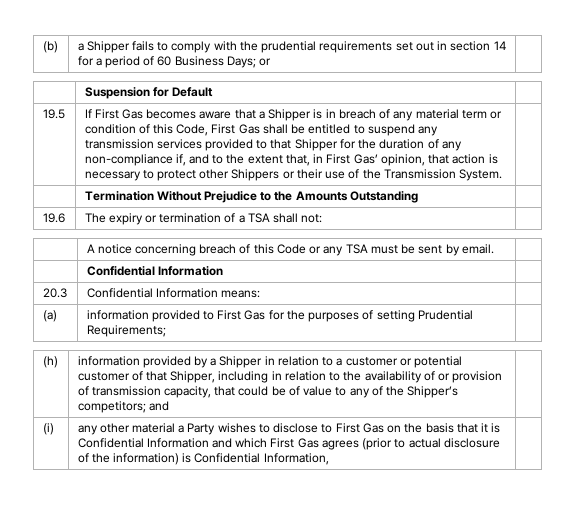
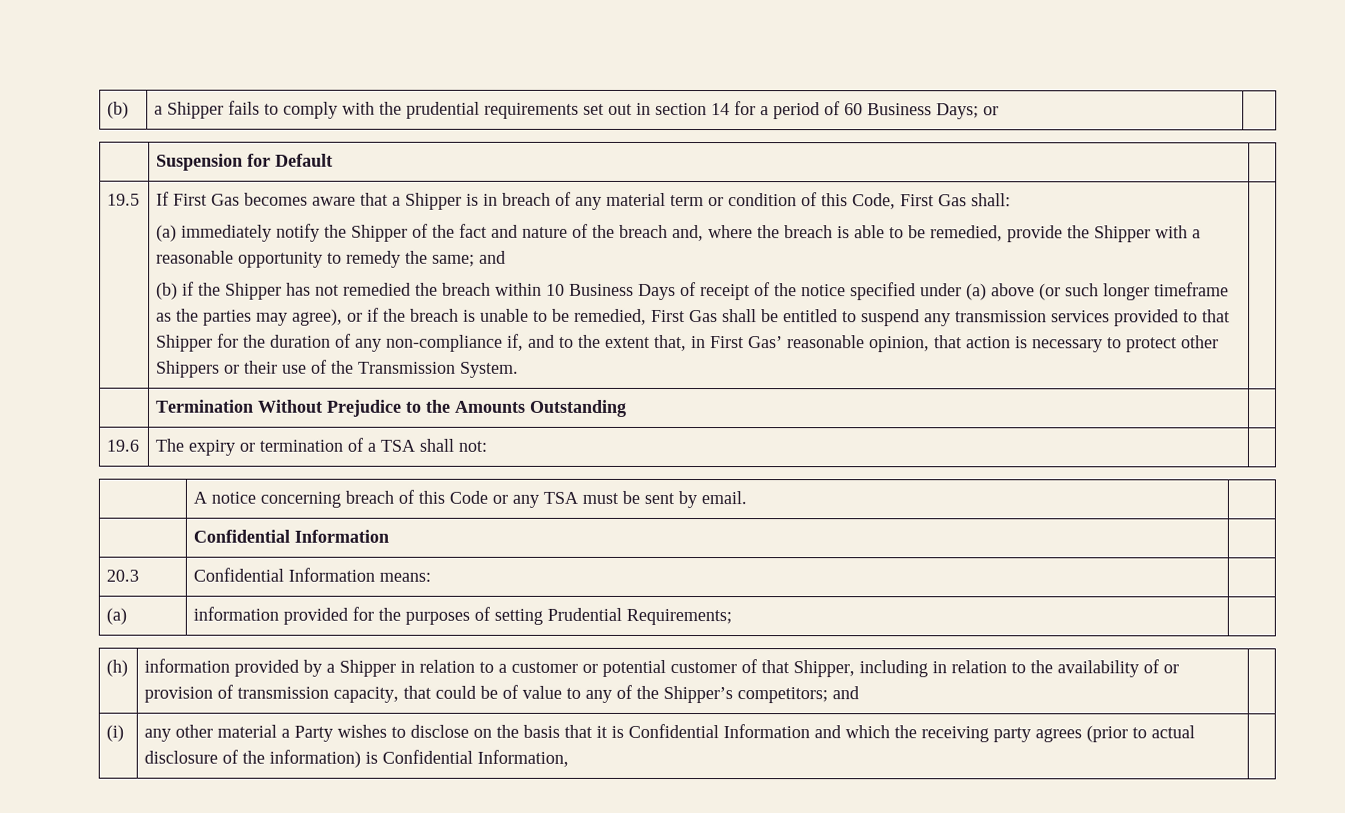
- If First Gas becomes aware that a Shipper is in breach of any material term or condition of this Code, First Gas shall be entitled to suspend any transmission services provided to that Shipper for the duration of any non-compliance if, and to the extent that, in First Gas’ opinion, that action is necessary to protect other Shippers or their use of the Transmission System.
+ If First Gas becomes aware that a Shipper is in breach of any material term or condition of this Code, First Gas shall:
+ (a) immediately notify the Shipper of the fact and nature of the breach and, where the breach is able to be remedied, provide the Shipper with a reasonable opportunity to remedy the same; and
+ (b) if the Shipper has not remedied the breach within 10 Business Days of receipt of the notice specified under (a) above (or such longer timeframe as the parties may agree), or if the breach is unable to be remedied, First Gas shall be entitled to suspend any transmission services provided to that Shipper for the duration of any non-compliance if, and to the extent that, in First Gas’ reasonable opinion, that action is necessary to protect other Shippers or their use of the Transmission System.
- (a) | information provided to First Gas for the purposes of setting Prudential Requirements; |
+ (a) | information provided for the purposes of setting Prudential Requirements; |
- (i) | any other material a Party wishes to disclose to First Gas on the basis that it is Confidential Information and which First Gas agrees (prior to actual disclosure of the information) is Confidential Information, |
+ (i) | any other material a Party wishes to disclose on the basis that it is Confidential Information and which the receiving party agrees (prior to actual disclosure of the information) is Confidential Information, |

